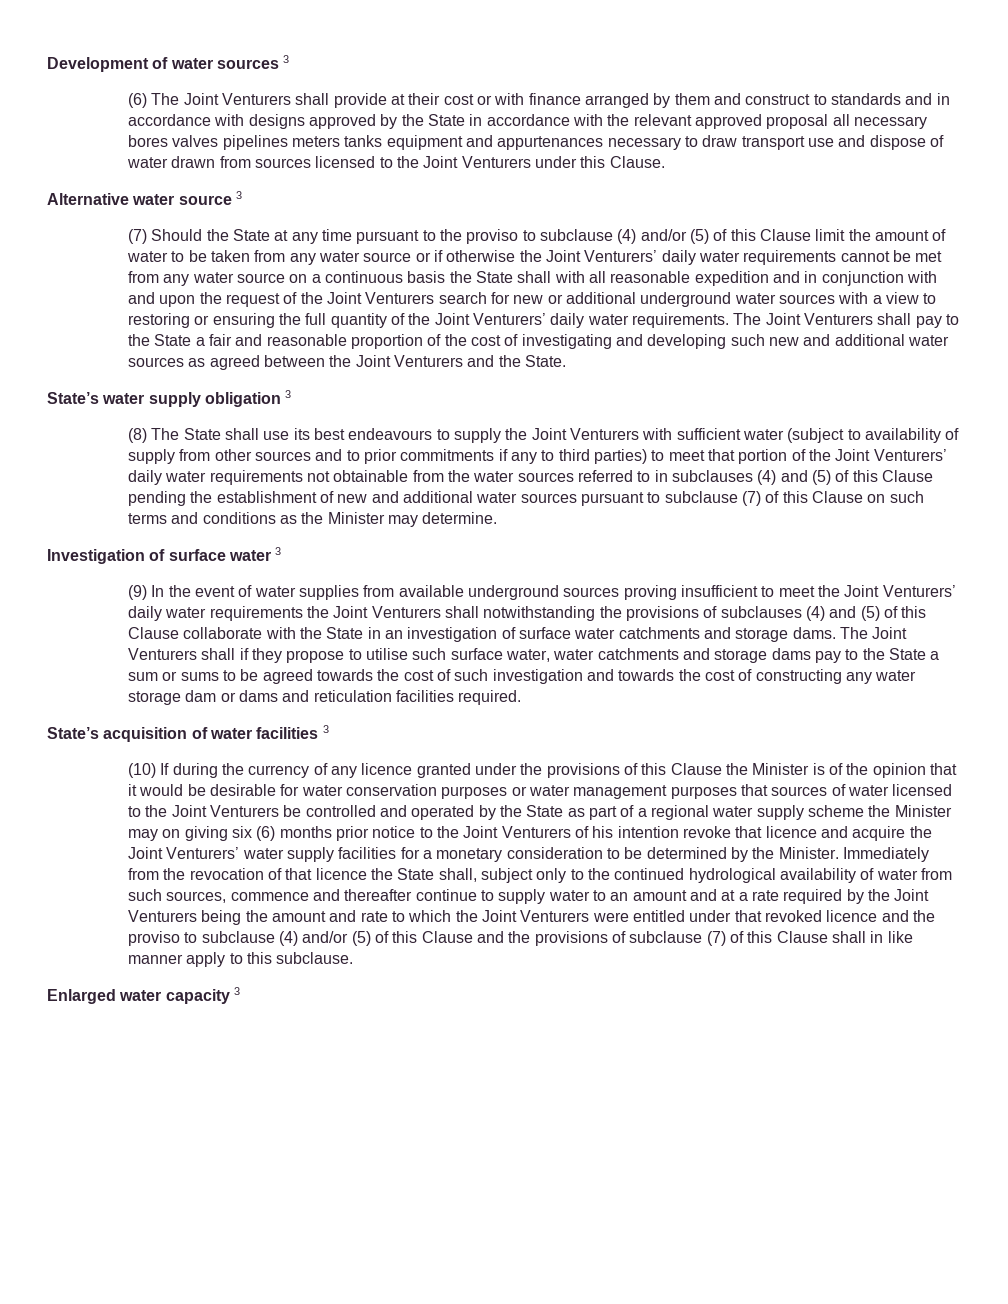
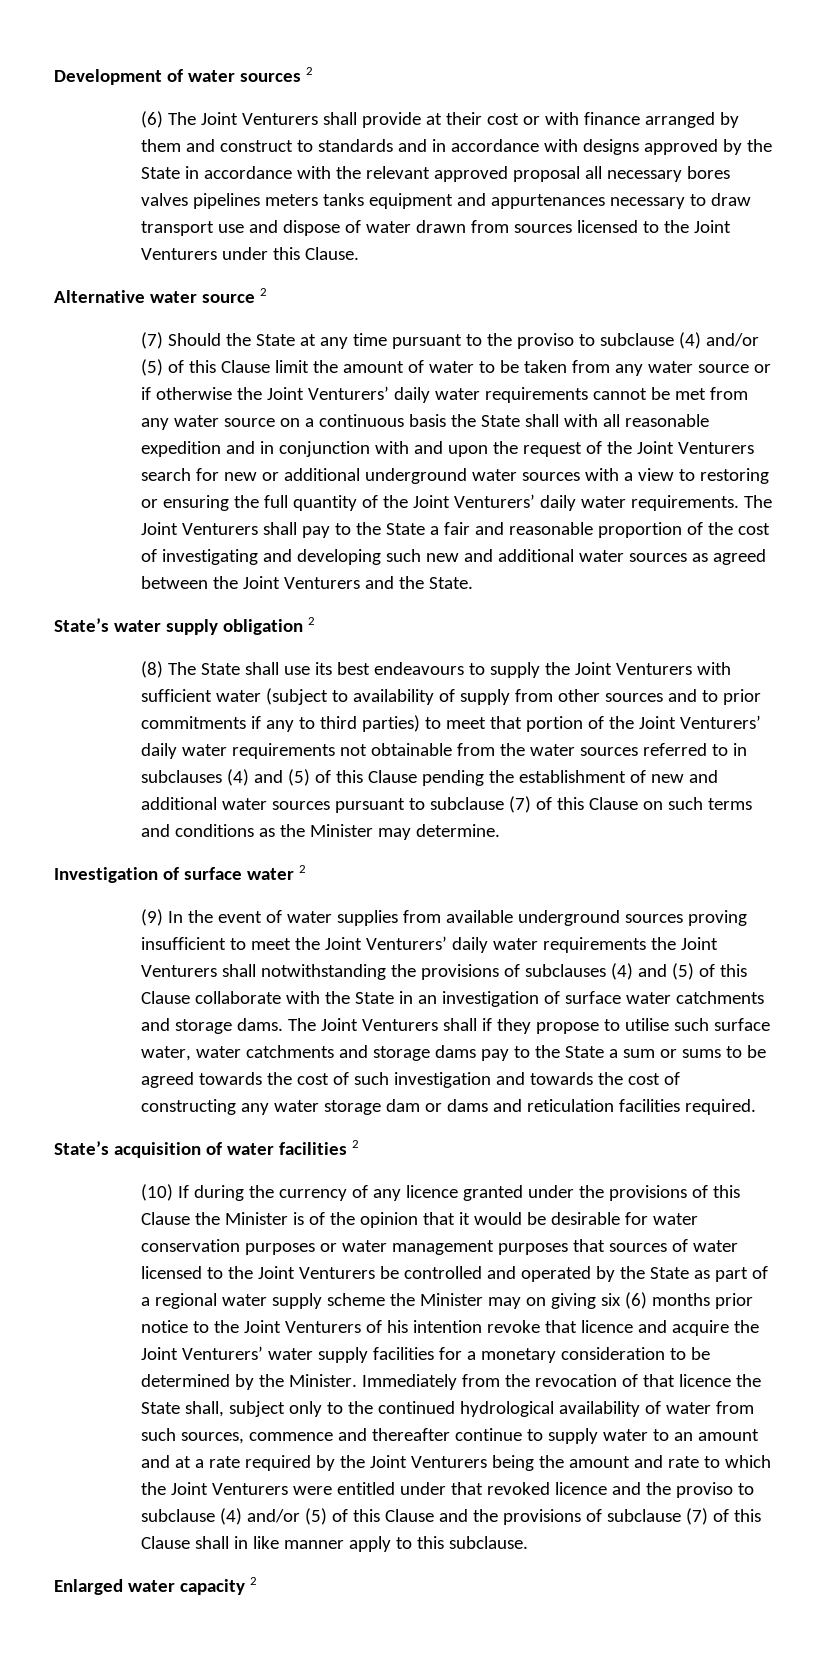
- Development of water sources 3
+ Development of water sources 2
- Alternative water source 3
+ Alternative water source 2
- State’s water supply obligation 3
+ State’s water supply obligation 2
- Investigation of surface water 3
+ Investigation of surface water 2
- State’s acquisition of water facilities 3
+ State’s acquisition of water facilities 2
- Enlarged water capacity 3
+ Enlarged water capacity 2

